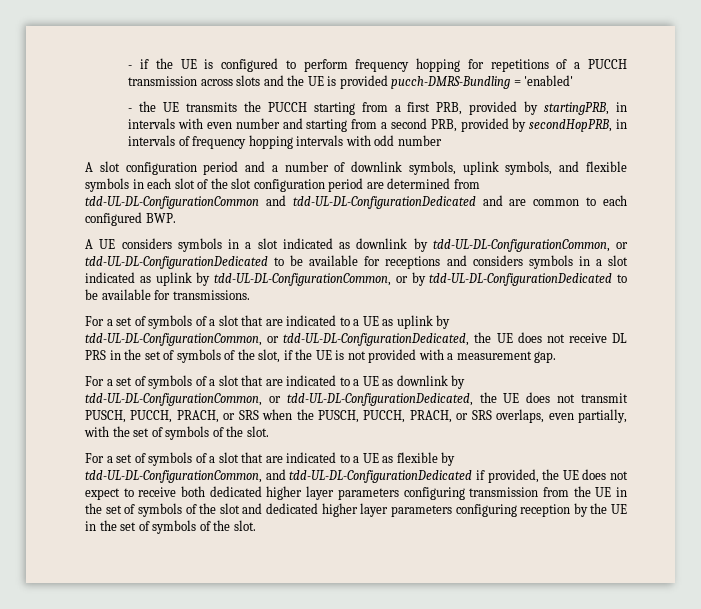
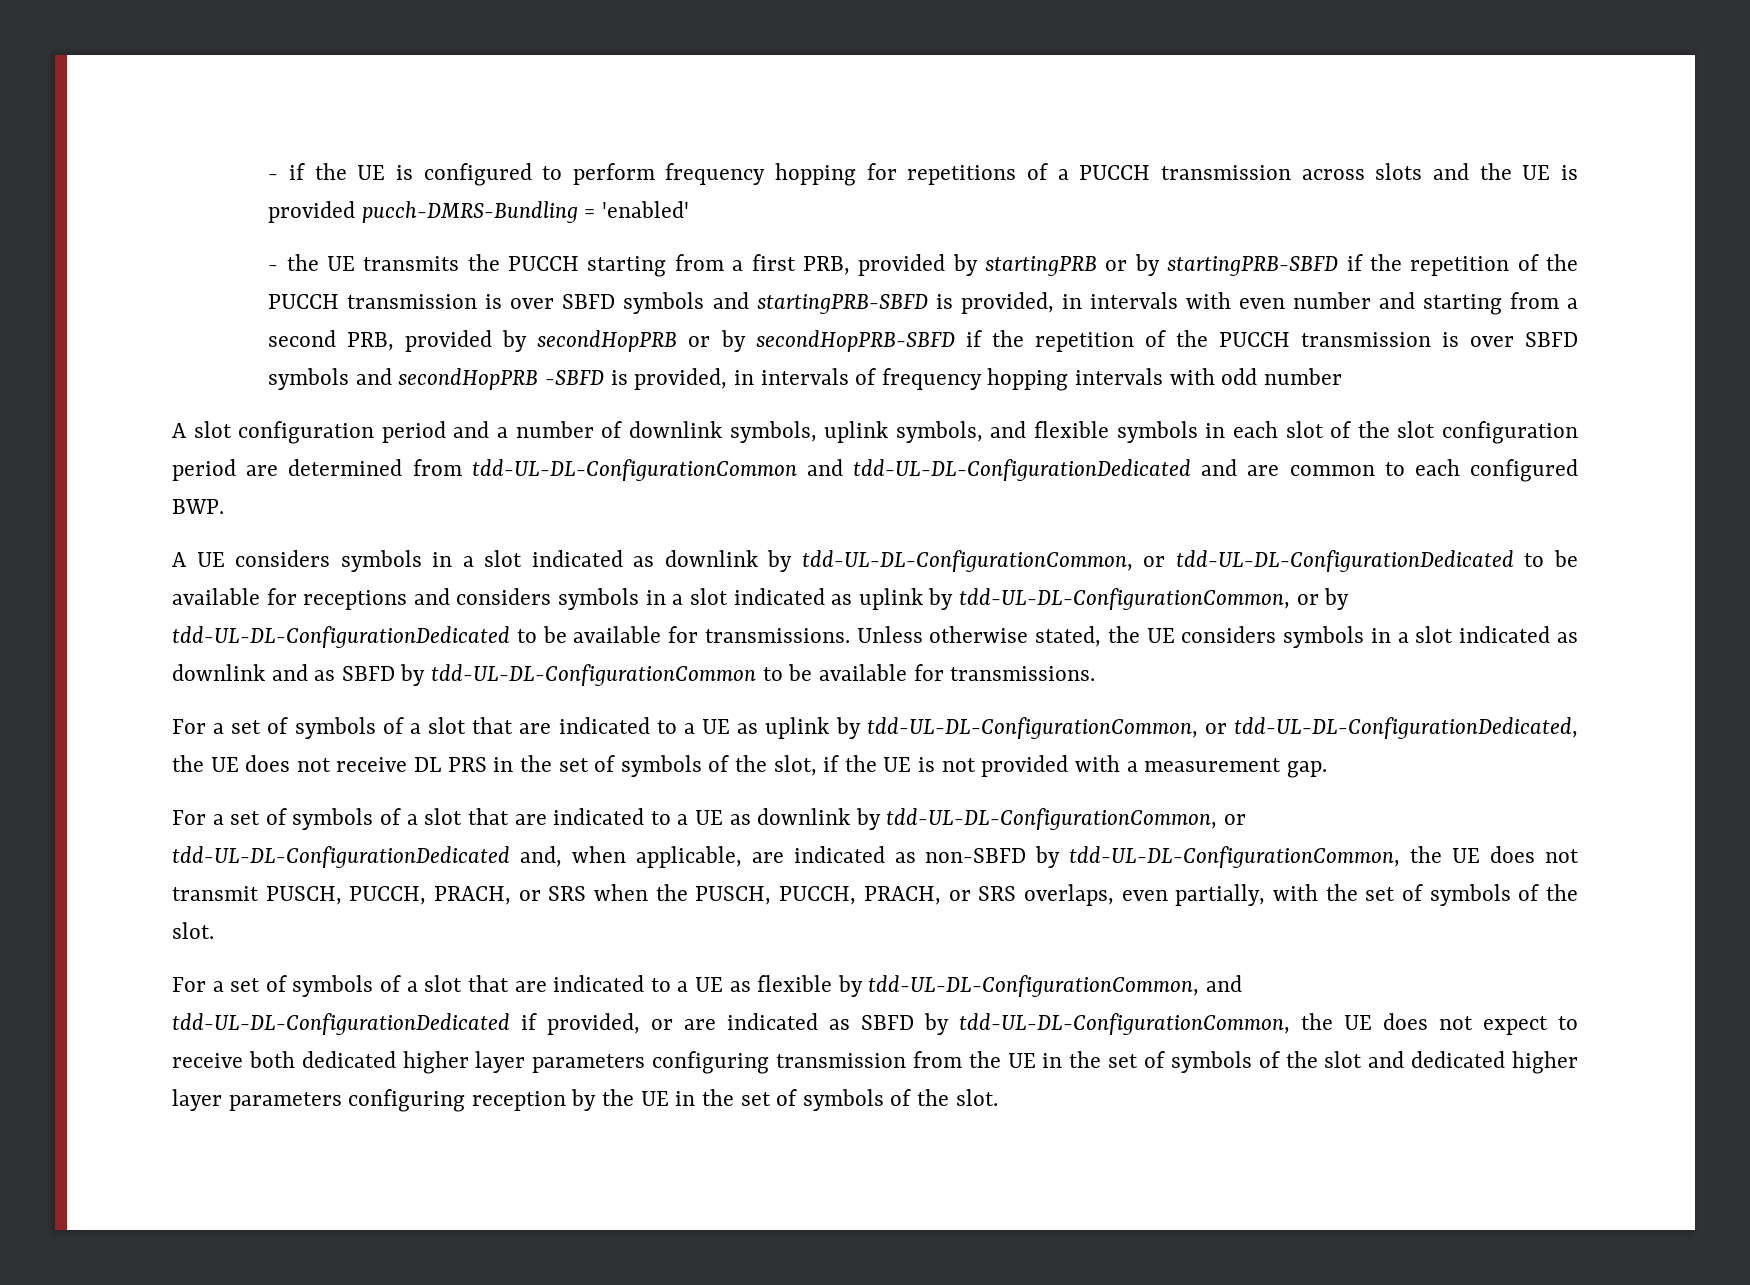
- - the UE transmits the PUCCH starting from a first PRB, provided by startingPRB, in intervals with even number and starting from a second PRB, provided by secondHopPRB, in intervals of frequency hopping intervals with odd number
+ - the UE transmits the PUCCH starting from a first PRB, provided by startingPRB or by startingPRB-SBFD if the repetition of the PUCCH transmission is over SBFD symbols and startingPRB-SBFD is provided, in intervals with even number and starting from a second PRB, provided by secondHopPRB or by secondHopPRB-SBFD if the repetition of the PUCCH transmission is over SBFD symbols and secondHopPRB -SBFD is provided, in intervals of frequency hopping intervals with odd number
+ Unless otherwise stated, the UE considers symbols in a slot indicated as downlink and as SBFD by tdd-UL-DL-ConfigurationCommon to be available for transmissions.
- For a set of symbols of a slot that are indicated to a UE as downlink by tdd-UL-DL-ConfigurationCommon, or tdd-UL-DL-ConfigurationDedicated, the UE does not transmit PUSCH, PUCCH, PRACH, or SRS when the PUSCH, PUCCH, PRACH, or SRS overlaps, even partially, with the set of symbols of the slot.
+ For a set of symbols of a slot that are indicated to a UE as downlink by tdd-UL-DL-ConfigurationCommon, or tdd-UL-DL-ConfigurationDedicated and, when applicable, are indicated as non-SBFD by tdd-UL-DL-ConfigurationCommon, the UE does not transmit PUSCH, PUCCH, PRACH, or SRS when the PUSCH, PUCCH, PRACH, or SRS overlaps, even partially, with the set of symbols of the slot.
- For a set of symbols of a slot that are indicated to a UE as flexible by tdd-UL-DL-ConfigurationCommon, and tdd-UL-DL-ConfigurationDedicated if provided, the UE does not expect to receive both dedicated higher layer parameters configuring transmission from the UE in the set of symbols of the slot and dedicated higher layer parameters configuring reception by the UE in the set of symbols of the slot.
+ For a set of symbols of a slot that are indicated to a UE as flexible by tdd-UL-DL-ConfigurationCommon, and tdd-UL-DL-ConfigurationDedicated if provided, or are indicated as SBFD by tdd-UL-DL-ConfigurationCommon, the UE does not expect to receive both dedicated higher layer parameters configuring transmission from the UE in the set of symbols of the slot and dedicated higher layer parameters configuring reception by the UE in the set of symbols of the slot.

